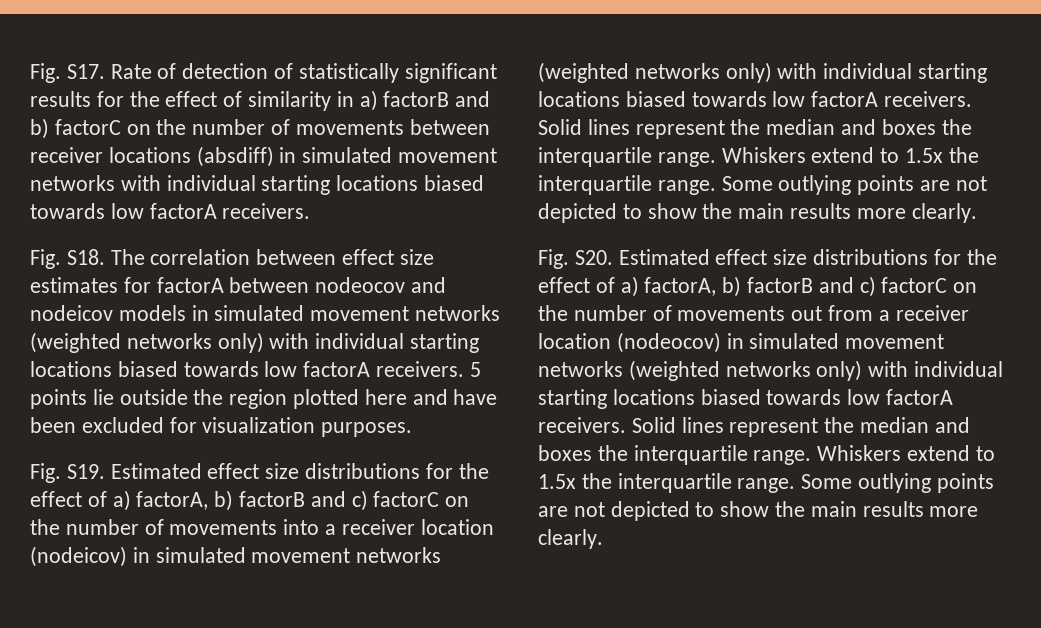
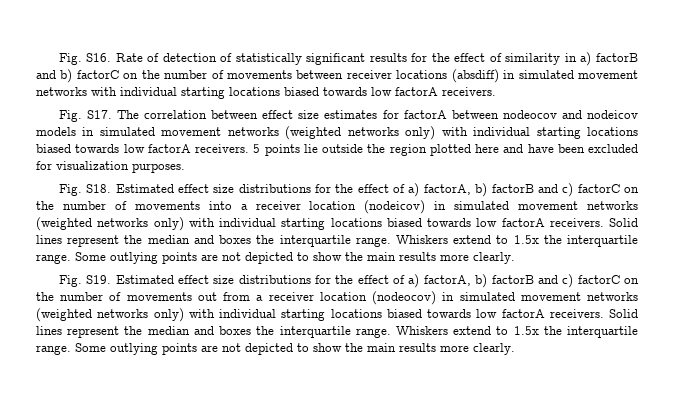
- Fig. S17. Rate of detection of statistically significant results for the effect of similarity in a) factorB and b) factorC on the number of movements between receiver locations (absdiff) in simulated movement networks with individual starting locations biased towards low factorA receivers.
+ Fig. S16. Rate of detection of statistically significant results for the effect of similarity in a) factorB and b) factorC on the number of movements between receiver locations (absdiff) in simulated movement networks with individual starting locations biased towards low factorA receivers.
- Fig. S18. The correlation between effect size estimates for factorA between nodeocov and nodeicov models in simulated movement networks (weighted networks only) with individual starting locations biased towards low factorA receivers.
+ Fig. S17. The correlation between effect size estimates for factorA between nodeocov and nodeicov models in simulated movement networks (weighted networks only) with individual starting locations biased towards low factorA receivers.
- Fig. S19. Estimated effect size distributions for the effect of a) factorA, b) factorB and c) factorC on the number of movements into a receiver location (nodeicov) in simulated movement networks (weighted networks only) with individual starting locations biased towards low factorA receivers.
+ Fig. S18. Estimated effect size distributions for the effect of a) factorA, b) factorB and c) factorC on the number of movements into a receiver location (nodeicov) in simulated movement networks (weighted networks only) with individual starting locations biased towards low factorA receivers.
- Fig. S20. Estimated effect size distributions for the effect of a) factorA, b) factorB and c) factorC on the number of movements out from a receiver location (nodeocov) in simulated movement networks (weighted networks only) with individual starting locations biased towards low factorA receivers.
+ Fig. S19. Estimated effect size distributions for the effect of a) factorA, b) factorB and c) factorC on the number of movements out from a receiver location (nodeocov) in simulated movement networks (weighted networks only) with individual starting locations biased towards low factorA receivers.

